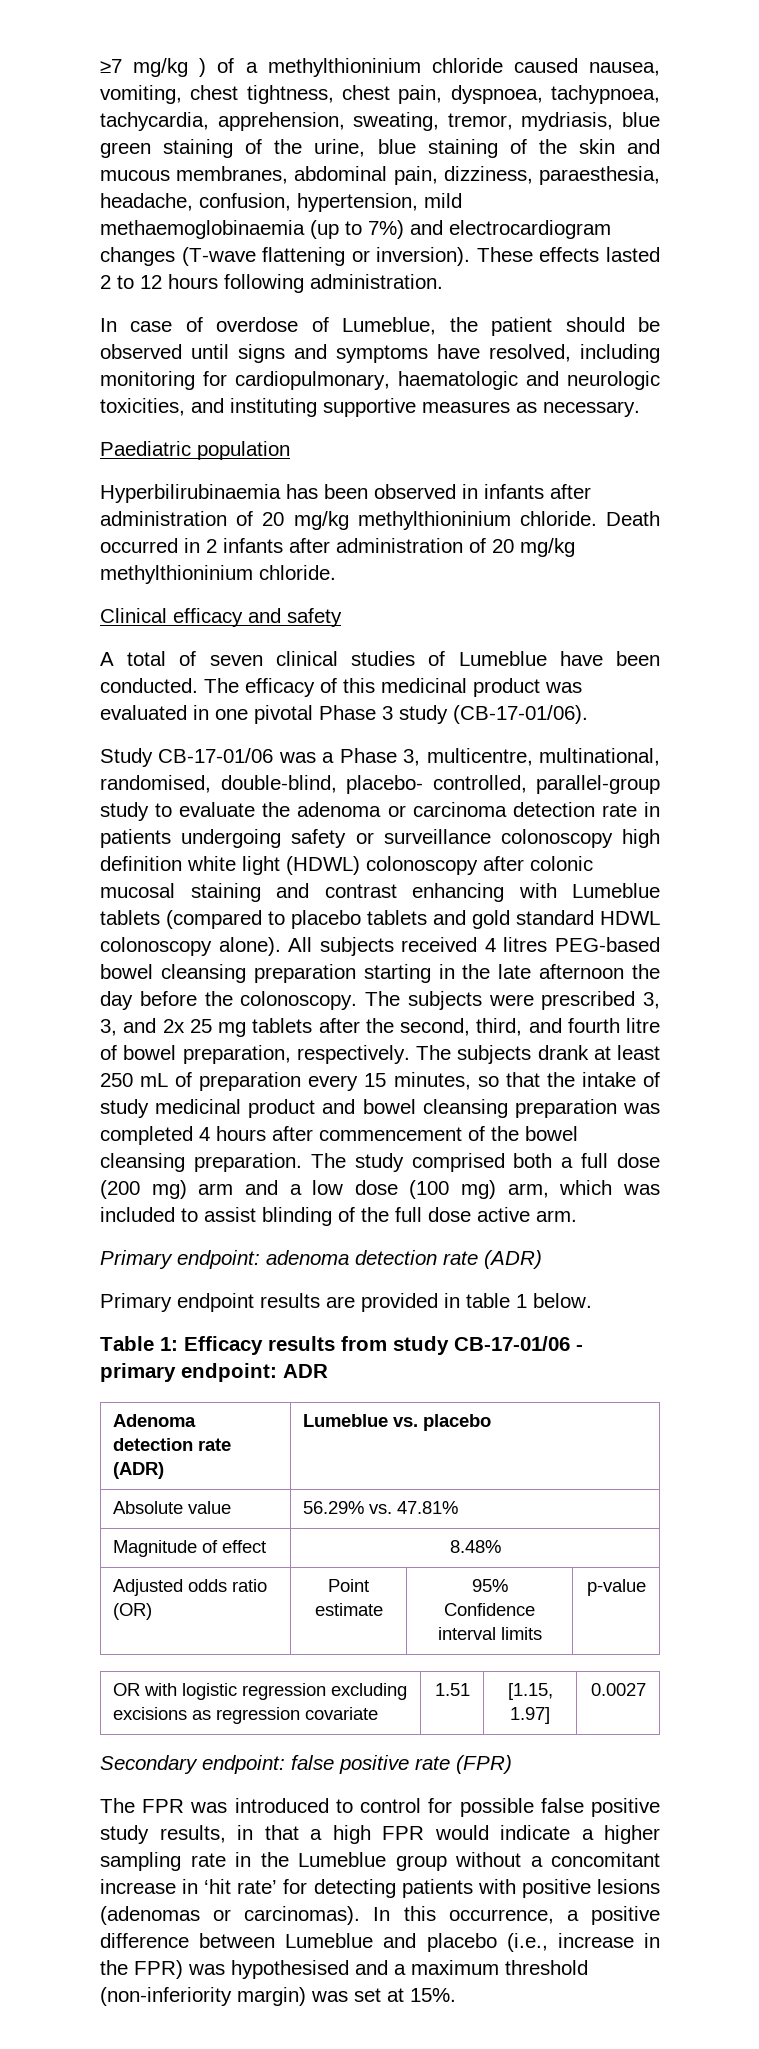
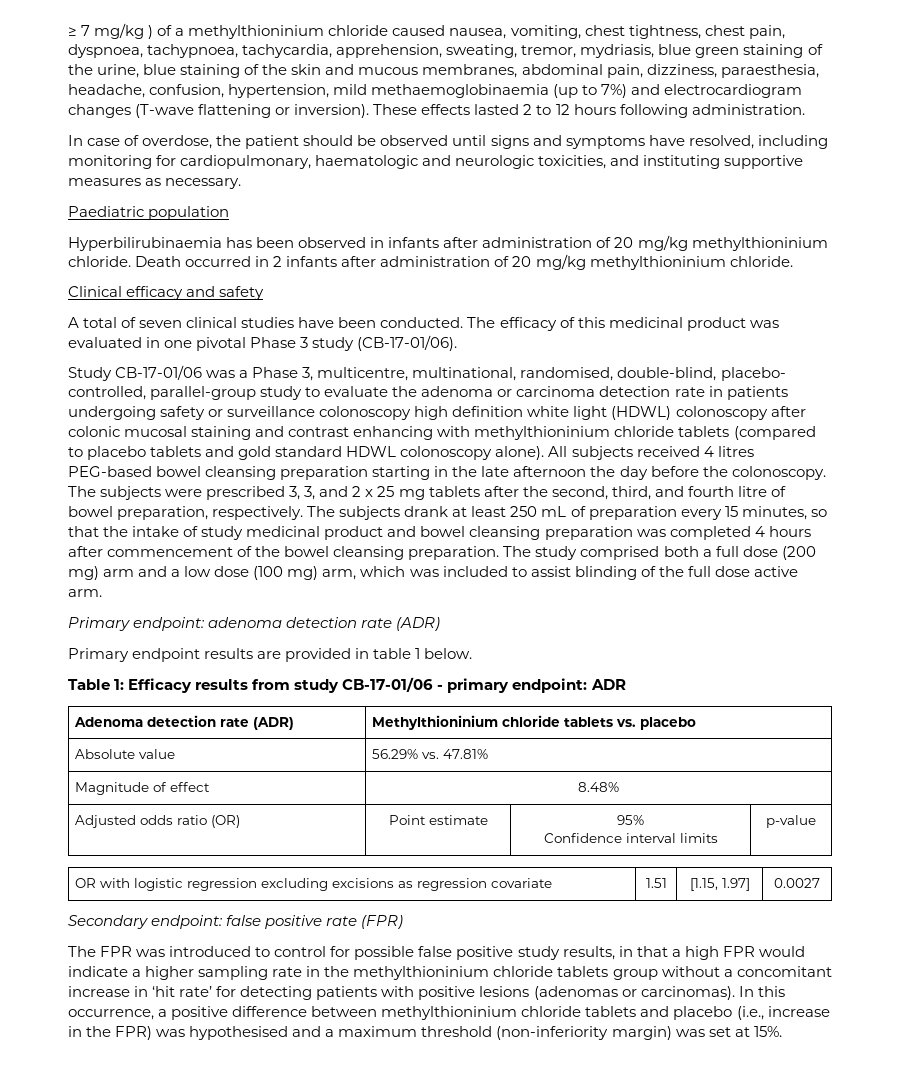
- ≥7 mg/kg ) of a methylthioninium chloride caused nausea, vomiting, chest tightness, chest pain, dyspnoea, tachypnoea, tachycardia, apprehension, sweating, tremor, mydriasis, blue green staining of the urine, blue staining of the skin and mucous membranes, abdominal pain, dizziness, paraesthesia, headache, confusion, hypertension, mild methaemoglobinaemia (up to 7%) and electrocardiogram changes (T-wave flattening or inversion).
+ ≥ 7 mg/kg ) of a methylthioninium chloride caused nausea, vomiting, chest tightness, chest pain, dyspnoea, tachypnoea, tachycardia, apprehension, sweating, tremor, mydriasis, blue green staining of the urine, blue staining of the skin and mucous membranes, abdominal pain, dizziness, paraesthesia, headache, confusion, hypertension, mild methaemoglobinaemia (up to 7%) and electrocardiogram changes (T-wave flattening or inversion).
- In case of overdose of Lumeblue, the patient should be observed until signs and symptoms have resolved, including monitoring for cardiopulmonary, haematologic and neurologic toxicities, and instituting supportive measures as necessary.
+ In case of overdose, the patient should be observed until signs and symptoms have resolved, including monitoring for cardiopulmonary, haematologic and neurologic toxicities, and instituting supportive measures as necessary.
- A total of seven clinical studies of Lumeblue have been conducted.
+ A total of seven clinical studies have been conducted.
- Study CB-17-01/06 was a Phase 3, multicentre, multinational, randomised, double-blind, placebo- controlled, parallel-group study to evaluate the adenoma or carcinoma detection rate in patients undergoing safety or surveillance colonoscopy high definition white light (HDWL) colonoscopy after colonic mucosal staining and contrast enhancing with Lumeblue tablets (compared to placebo tablets and gold standard HDWL colonoscopy alone).
+ Study CB-17-01/06 was a Phase 3, multicentre, multinational, randomised, double-blind, placebo- controlled, parallel-group study to evaluate the adenoma or carcinoma detection rate in patients undergoing safety or surveillance colonoscopy high definition white light (HDWL) colonoscopy after colonic mucosal staining and contrast enhancing with methylthioninium chloride tablets (compared to placebo tablets and gold standard HDWL colonoscopy alone).
- The subjects were prescribed 3, 3, and 2x 25 mg tablets after the second, third, and fourth litre of bowel preparation, respectively.
+ The subjects were prescribed 3, 3, and 2 x 25 mg tablets after the second, third, and fourth litre of bowel preparation, respectively.
- Adenoma detection rate (ADR) | Lumeblue vs. placebo
+ Adenoma detection rate (ADR) | Methylthioninium chloride tablets vs. placebo
- The FPR was introduced to control for possible false positive study results, in that a high FPR would indicate a higher sampling rate in the Lumeblue group without a concomitant increase in ‘hit rate’ for detecting patients with positive lesions (adenomas or carcinomas).
+ The FPR was introduced to control for possible false positive study results, in that a high FPR would indicate a higher sampling rate in the methylthioninium chloride tablets group without a concomitant increase in ‘hit rate’ for detecting patients with positive lesions (adenomas or carcinomas).
- In this occurrence, a positive difference between Lumeblue and placebo (i.e., increase in the FPR) was hypothesised and a maximum threshold (non-inferiority margin) was set at 15%.
+ In this occurrence, a positive difference between methylthioninium chloride tablets and placebo (i.e., increase in the FPR) was hypothesised and a maximum threshold (non-inferiority margin) was set at 15%.

